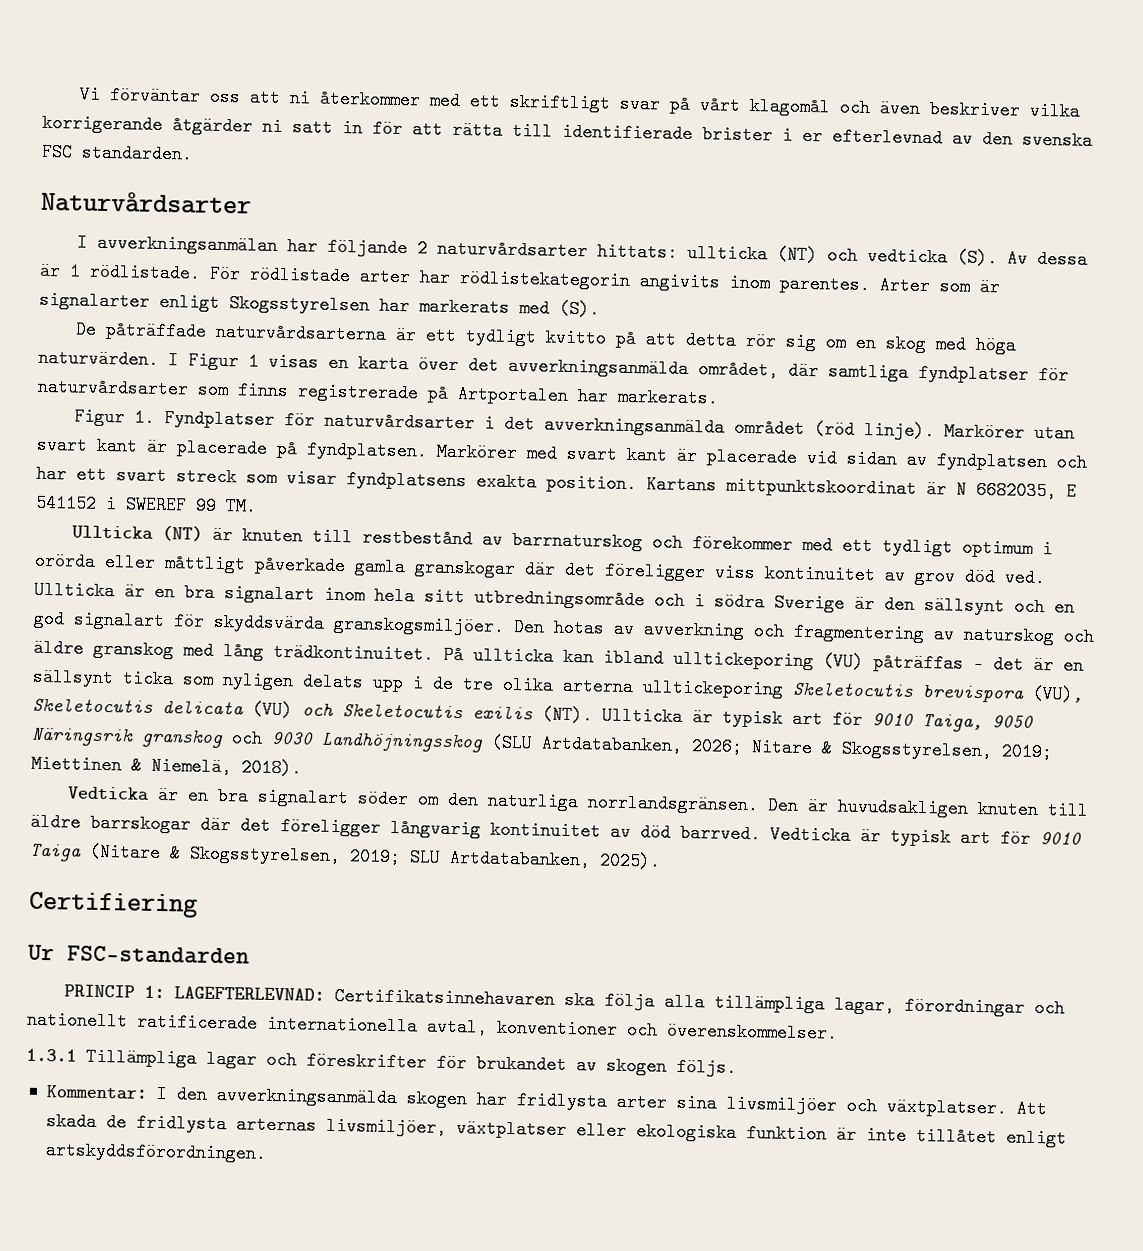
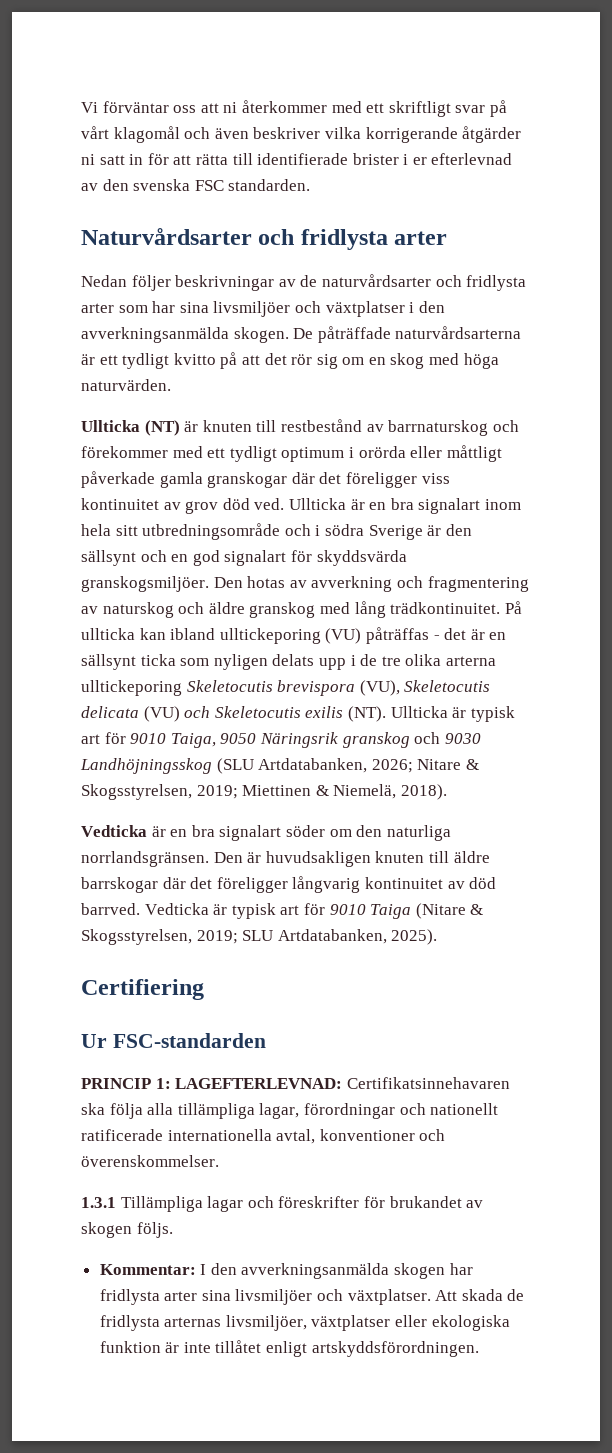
- Naturvårdsarter
- I avverkningsanmälan har följande 2 naturvårdsarter hittats: ullticka (NT) och vedticka (S). Av dessa är 1 rödlistade. För rödlistade arter har rödlistekategorin angivits inom parentes. Arter som är signalarter enligt Skogsstyrelsen har markerats med (S).
- De påträffade naturvårdsarterna är ett tydligt kvitto på att detta rör sig om en skog med höga naturvärden. I Figur 1 visas en karta över det avverkningsanmälda området, där samtliga fyndplatser för naturvårdsarter som finns registrerade på Artportalen har markerats.
- Figur 1. Fyndplatser för naturvårdsarter i det avverkningsanmälda området (röd linje). Markörer utan svart kant är placerade på fyndplatsen. Markörer med svart kant är placerade vid sidan av fyndplatsen och har ett svart streck som visar fyndplatsens exakta position. Kartans mittpunktskoordinat är N 6682035, E 541152 i SWEREF 99 TM.
+ Naturvårdsarter och fridlysta arter
+ Nedan följer beskrivningar av de naturvårdsarter och fridlysta arter som har sina livsmiljöer och växtplatser i den avverkningsanmälda skogen. De påträffade naturvårdsarterna är ett tydligt kvitto på att det rör sig om en skog med höga naturvärden.

